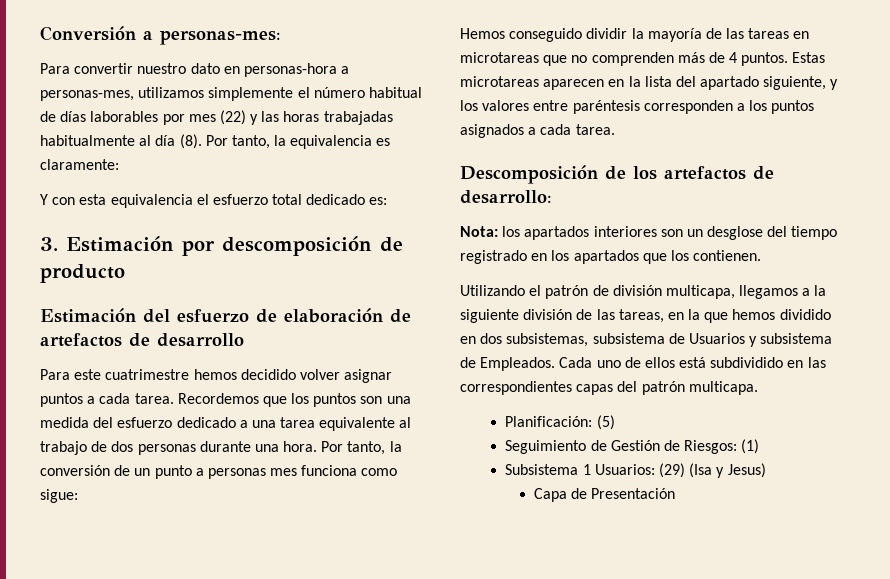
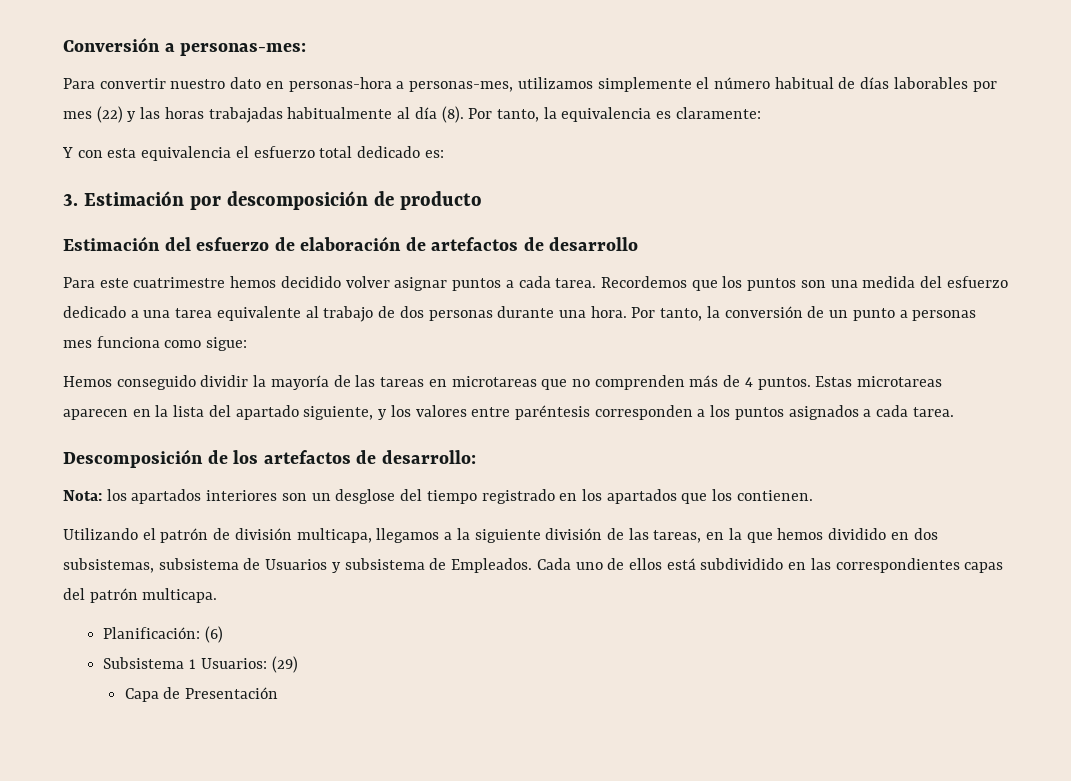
- Planificación: (5)
- Seguimiento de Gestión de Riesgos: (1)
+ Planificación: (6)
- Subsistema 1 Usuarios: (29) (Isa y Jesus)
+ Subsistema 1 Usuarios: (29)

